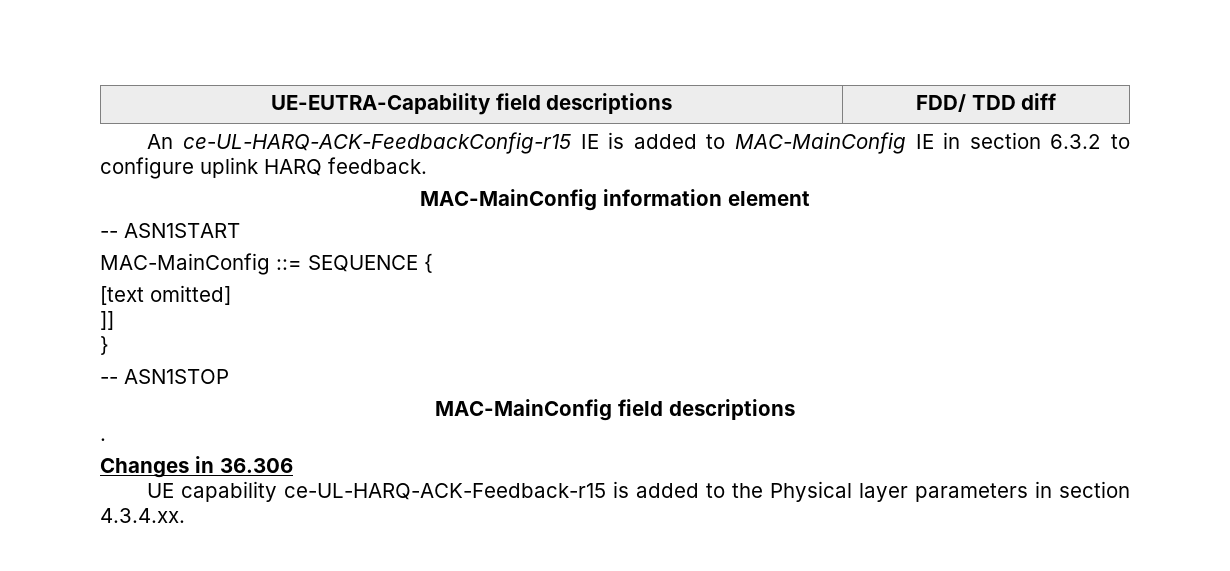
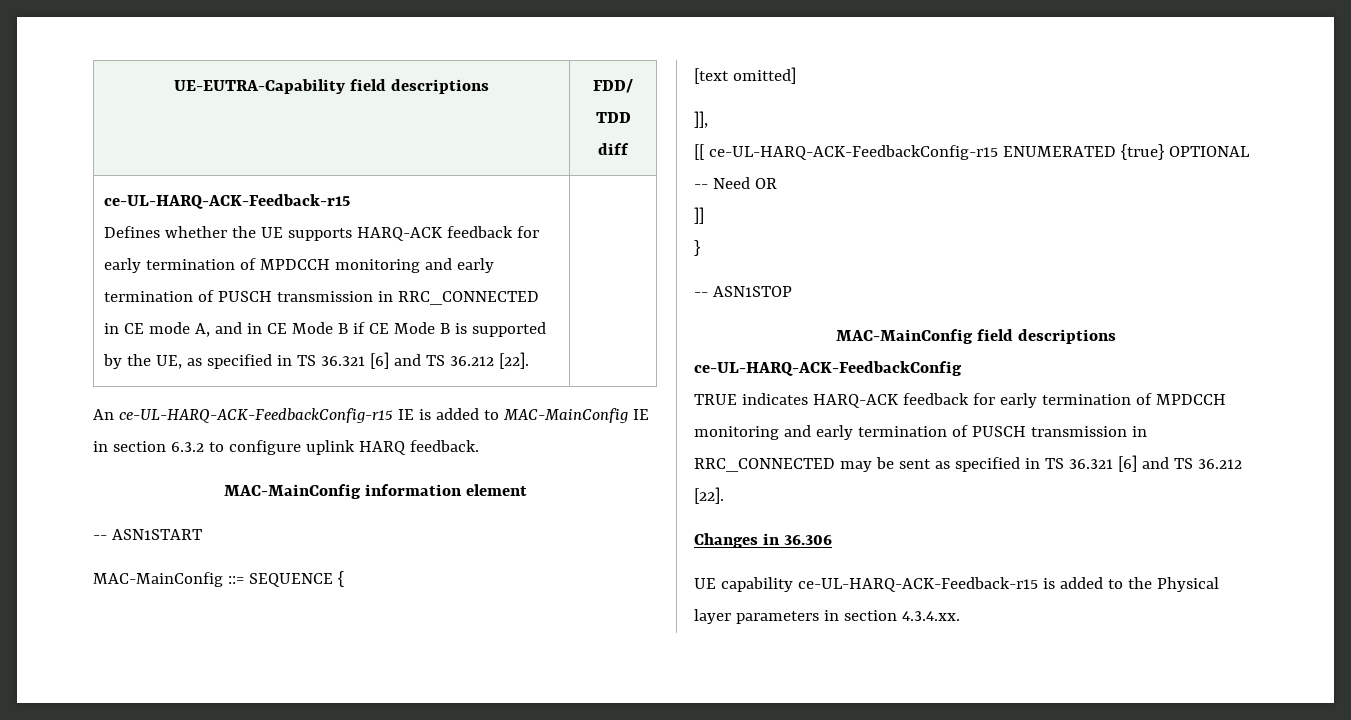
  UE-EUTRA-Capability field descriptions | FDD/ TDD diff
+ ce-UL-HARQ-ACK-Feedback-r15
+ Defines whether the UE supports HARQ-ACK feedback for early termination of MPDCCH monitoring and early termination of PUSCH transmission in RRC_CONNECTED in CE mode A, and in CE Mode B if CE Mode B is supported by the UE, as specified in TS 36.321 [6] and TS 36.212 [22].
+ ]],
+ [[ ce-UL-HARQ-ACK-FeedbackConfig-r15 ENUMERATED {true} OPTIONAL -- Need OR
- .
+ ce-UL-HARQ-ACK-FeedbackConfig
+ TRUE indicates HARQ-ACK feedback for early termination of MPDCCH monitoring and early termination of PUSCH transmission in RRC_CONNECTED may be sent as specified in TS 36.321 [6] and TS 36.212 [22].

